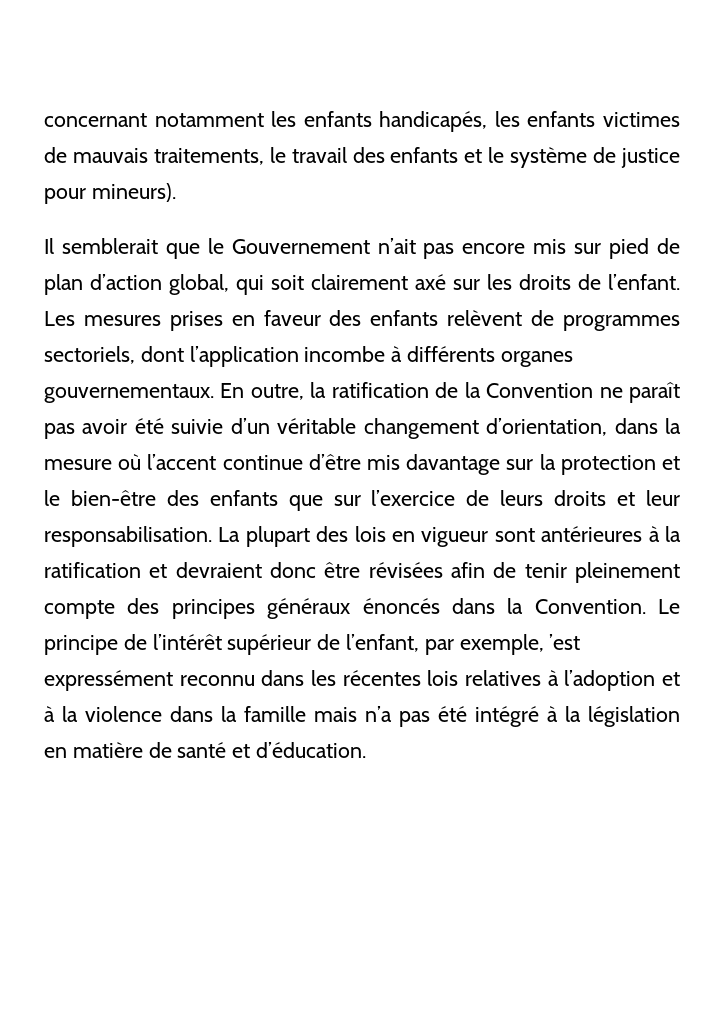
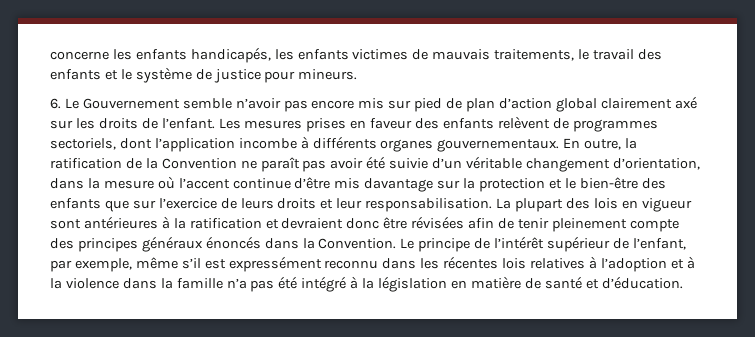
- concernant notamment les enfants handicapés, les enfants victimes de mauvais traitements, le travail des enfants et le système de justice pour mineurs).
- Il semblerait que le Gouvernement n’ait pas encore mis sur pied de plan d’action global, qui soit clairement axé sur les droits de l’enfant.
+ concerne les enfants handicapés, les enfants victimes de mauvais traitements, le travail des enfants et le système de justice pour mineurs.
+ 6. Le Gouvernement semble n’avoir pas encore mis sur pied de plan d’action global clairement axé sur les droits de l’enfant.
- Le principe de l’intérêt supérieur de l’enfant, par exemple, ’est expressément reconnu dans les récentes lois relatives à l’adoption et à la violence dans la famille mais n’a pas été intégré à la législation en matière de santé et d’éducation.
+ Le principe de l’intérêt supérieur de l’enfant, par exemple, même s’il est expressément reconnu dans les récentes lois relatives à l’adoption et à la violence dans la famille n’a pas été intégré à la législation en matière de santé et d’éducation.

